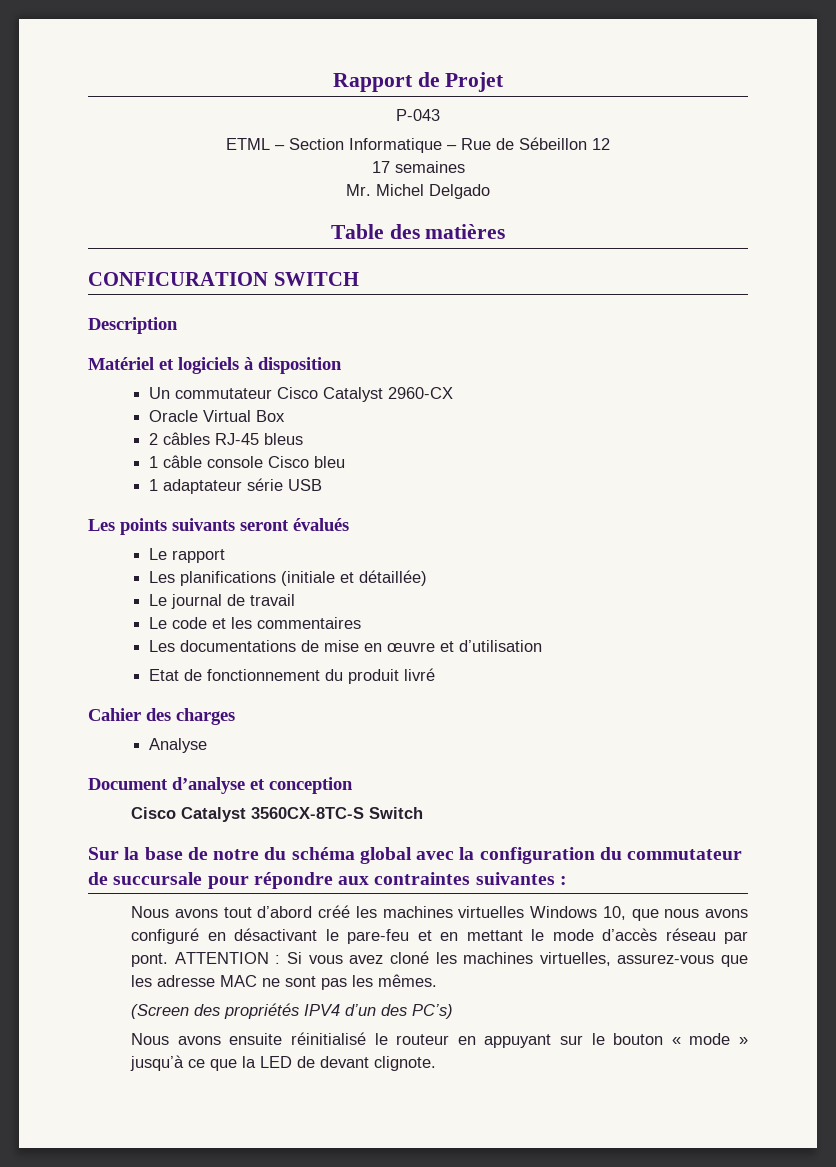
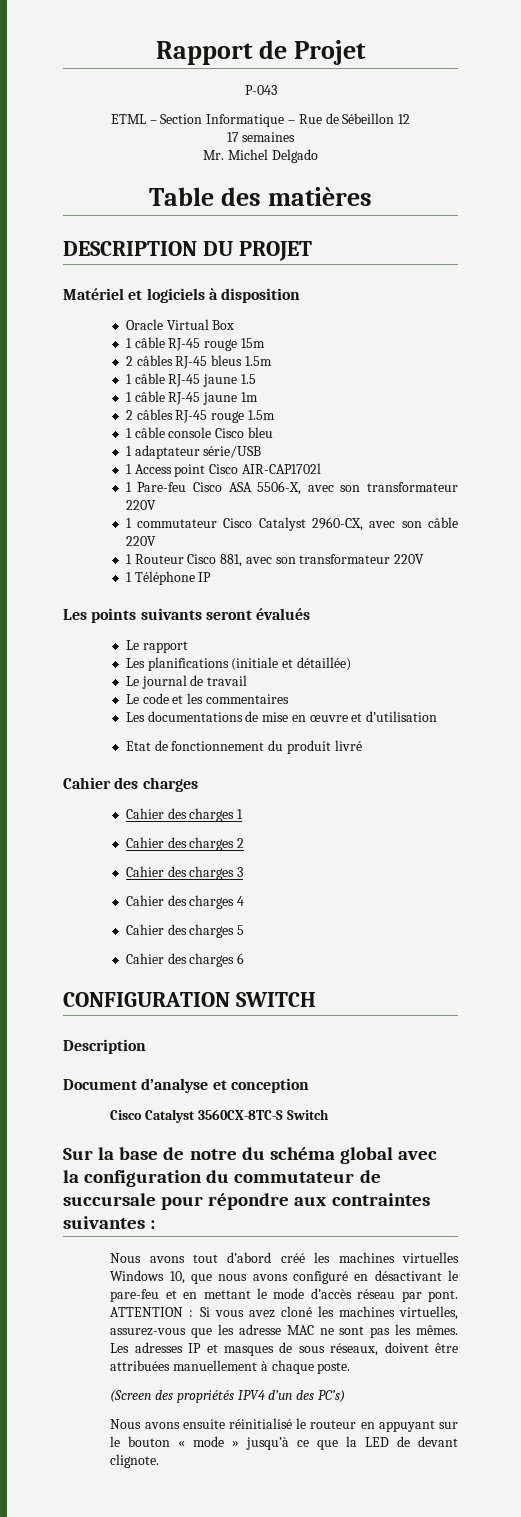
- CONFICURATION SWITCH
- Description
+ DESCRIPTION DU PROJET
- Un commutateur Cisco Catalyst 2960-CX
  Oracle Virtual Box
- 2 câbles RJ-45 bleus
+ 1 câble RJ-45 rouge 15m
+ 2 câbles RJ-45 bleus 1.5m
+ 1 câble RJ-45 jaune 1.5
+ 1 câble RJ-45 jaune 1m
+ 2 câbles RJ-45 rouge 1.5m
- 1 adaptateur série USB
+ 1 adaptateur série/USB
+ 1 Access point Cisco AIR-CAP1702l
+ 1 Pare-feu Cisco ASA 5506-X, avec son transformateur 220V
+ 1 commutateur Cisco Catalyst 2960-CX, avec son câble 220V
+ 1 Routeur Cisco 881, avec son transformateur 220V
+ 1 Téléphone IP
- Analyse
+ Cahier des charges 1
+ Cahier des charges 2
+ Cahier des charges 3
+ Cahier des charges 4
+ Cahier des charges 5
+ Cahier des charges 6
+ CONFIGURATION SWITCH
+ Description
+ Les adresses IP et masques de sous réseaux, doivent être attribuées manuellement à chaque poste.

